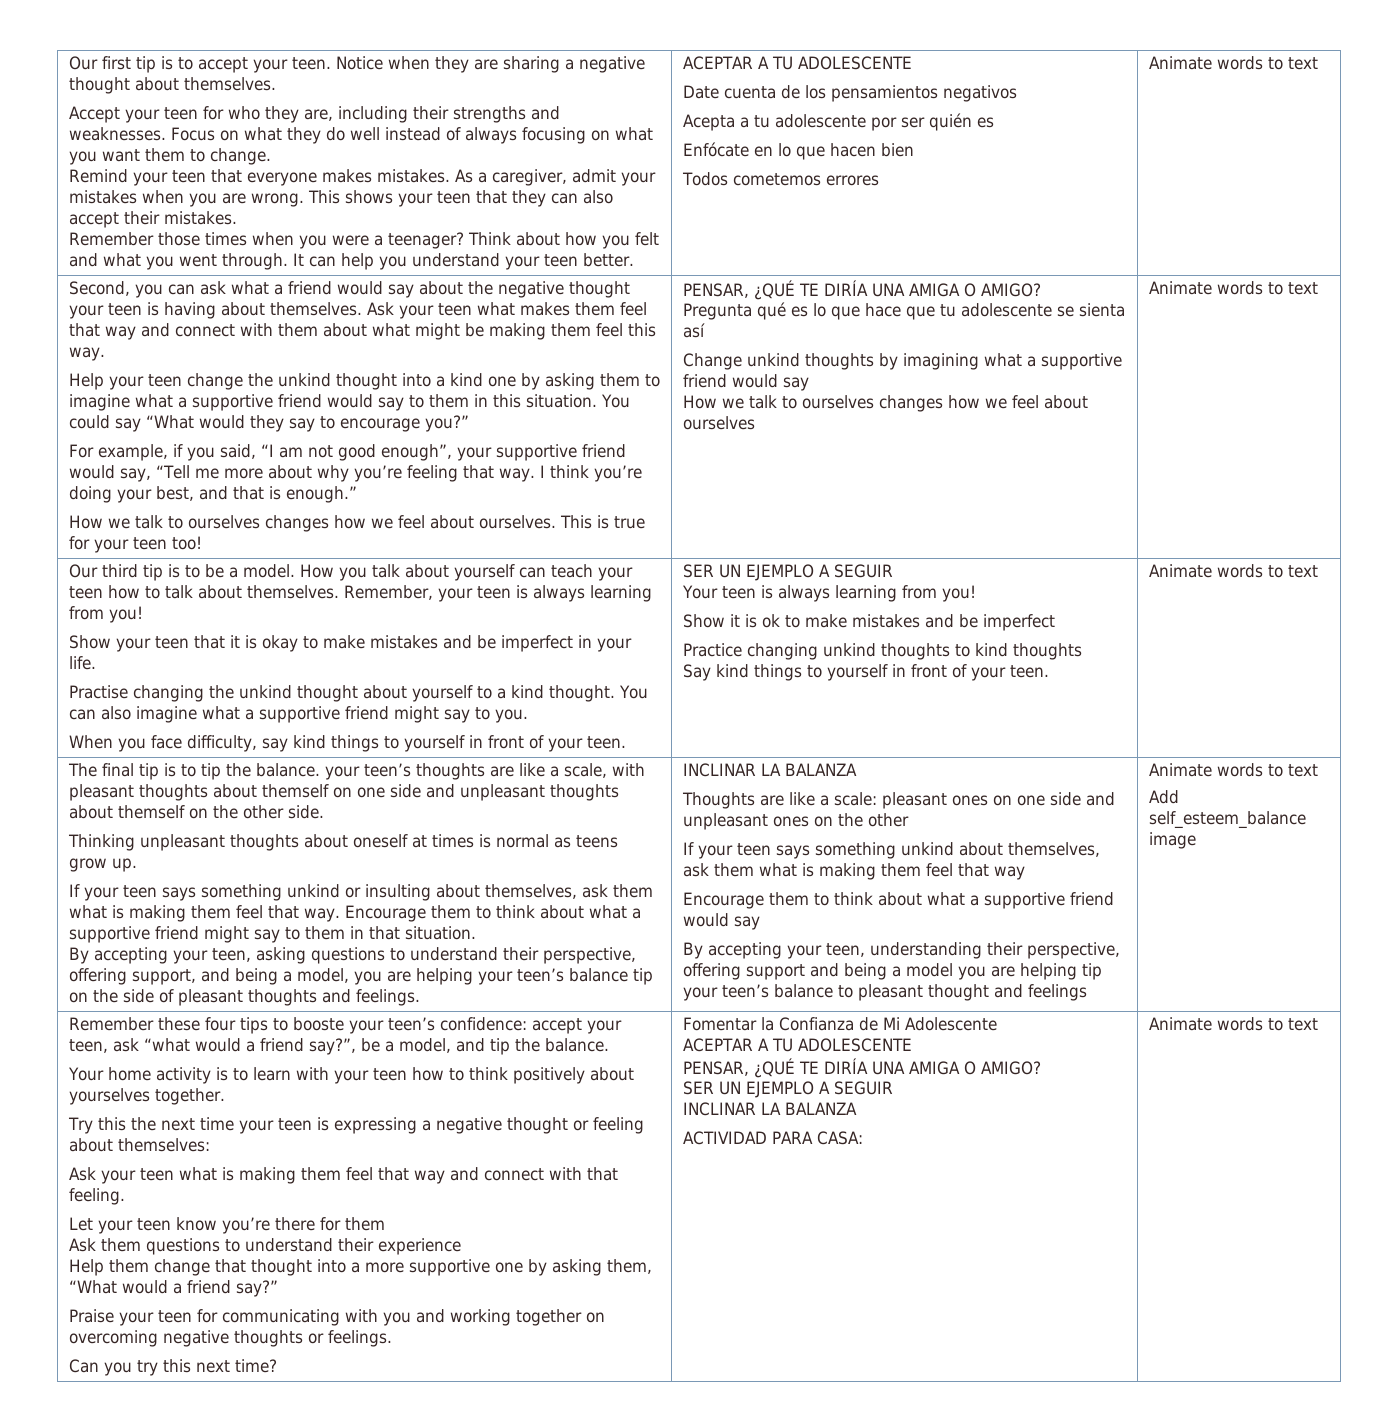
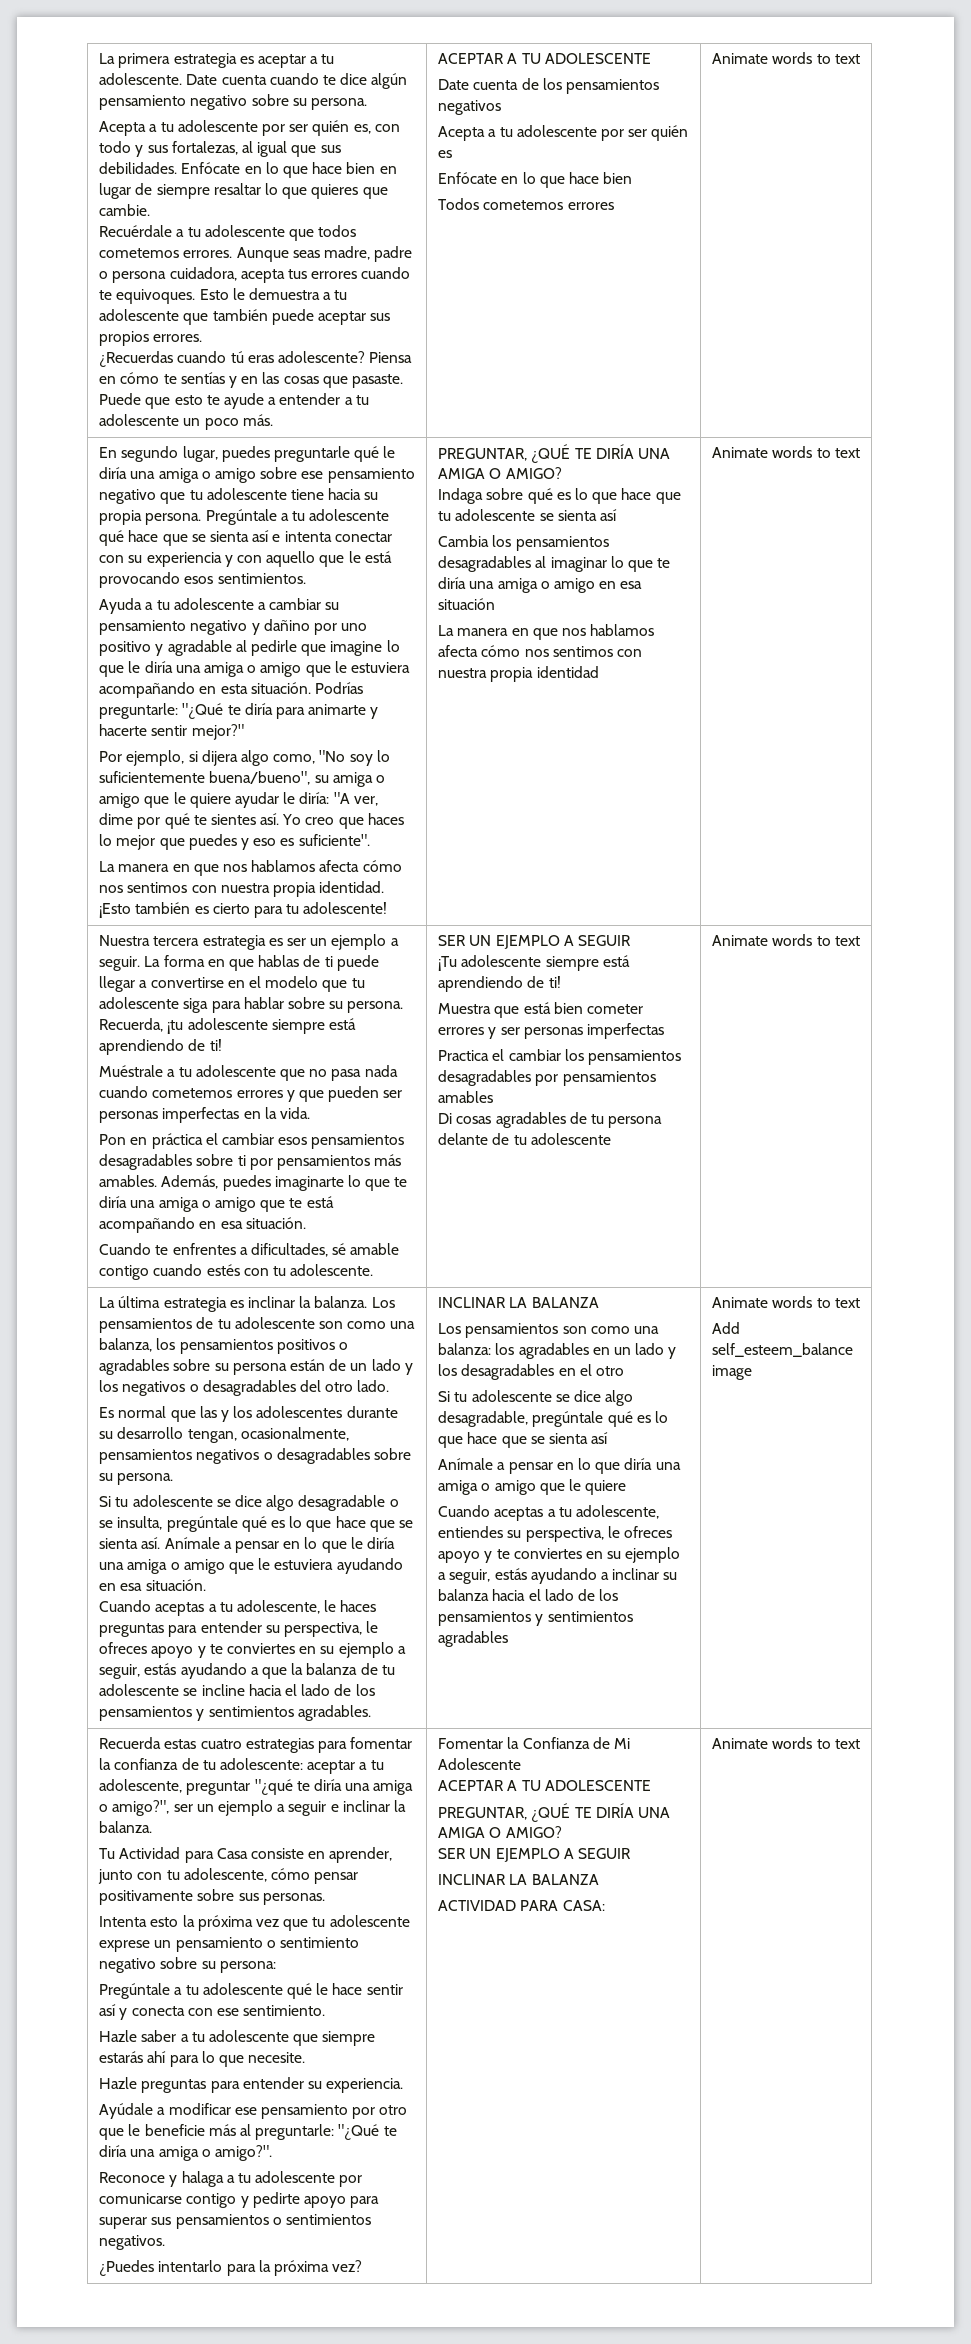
- Our first tip is to accept your teen. Notice when they are sharing a negative thought about themselves.
- Accept your teen for who they are, including their strengths and weaknesses. Focus on what they do well instead of always focusing on what you want them to change.
- Remind your teen that everyone makes mistakes. As a caregiver, admit your mistakes when you are wrong. This shows your teen that they can also accept their mistakes.
- Remember those times when you were a teenager? Think about how you felt and what you went through. It can help you understand your teen better.
+ La primera estrategia es aceptar a tu adolescente. Date cuenta cuando te dice algún pensamiento negativo sobre su persona.
+ Acepta a tu adolescente por ser quién es, con todo y sus fortalezas, al igual que sus debilidades. Enfócate en lo que hace bien en lugar de siempre resaltar lo que quieres que cambie.
+ Recuérdale a tu adolescente que todos cometemos errores. Aunque seas madre, padre o persona cuidadora, acepta tus errores cuando te equivoques. Esto le demuestra a tu adolescente que también puede aceptar sus propios errores.
+ ¿Recuerdas cuando tú eras adolescente? Piensa en cómo te sentías y en las cosas que pasaste. Puede que esto te ayude a entender a tu adolescente un poco más.
  Acepta a tu adolescente por ser quién es
- Enfócate en lo que hacen bien
+ Enfócate en lo que hace bien
- Second, you can ask what a friend would say about the negative thought your teen is having about themselves. Ask your teen what makes them feel that way and connect with them about what might be making them feel this way.
- Help your teen change the unkind thought into a kind one by asking them to imagine what a supportive friend would say to them in this situation. You could say “What would they say to encourage you?”
- For example, if you said, “I am not good enough”, your supportive friend would say, “Tell me more about why you’re feeling that way. I think you’re doing your best, and that is enough.”
- How we talk to ourselves changes how we feel about ourselves. This is true for your teen too! | PENSAR, ¿QUÉ TE DIRÍA UNA AMIGA O AMIGO?
- Pregunta qué es lo que hace que tu adolescente se sienta así
+ En segundo lugar, puedes preguntarle qué le diría una amiga o amigo sobre ese pensamiento negativo que tu adolescente tiene hacia su propia persona. Pregúntale a tu adolescente qué hace que se sienta así e intenta conectar con su experiencia y con aquello que le está provocando esos sentimientos.
+ Ayuda a tu adolescente a cambiar su pensamiento negativo y dañino por uno positivo y agradable al pedirle que imagine lo que le diría una amiga o amigo que le estuviera acompañando en esta situación. Podrías preguntarle: "¿Qué te diría para animarte y hacerte sentir mejor?"
+ Por ejemplo, si dijera algo como, "No soy lo suficientemente buena/bueno", su amiga o amigo que le quiere ayudar le diría: "A ver, dime por qué te sientes así. Yo creo que haces lo mejor que puedes y eso es suficiente".
+ La manera en que nos hablamos afecta cómo nos sentimos con nuestra propia identidad. ¡Esto también es cierto para tu adolescente! | PREGUNTAR, ¿QUÉ TE DIRÍA UNA AMIGA O AMIGO?
+ Indaga sobre qué es lo que hace que tu adolescente se sienta así
- Change unkind thoughts by imagining what a supportive friend would say
- How we talk to ourselves changes how we feel about ourselves | Animate words to text
- Our third tip is to be a model. How you talk about yourself can teach your teen how to talk about themselves. Remember, your teen is always learning from you!
- Show your teen that it is okay to make mistakes and be imperfect in your life.
- Practise changing the unkind thought about yourself to a kind thought. You can also imagine what a supportive friend might say to you.
- When you face difficulty, say kind things to yourself in front of your teen. | SER UN EJEMPLO A SEGUIR
- Your teen is always learning from you!
- Show it is ok to make mistakes and be imperfect
- Practice changing unkind thoughts to kind thoughts
- Say kind things to yourself in front of your teen. | Animate words to text
- The final tip is to tip the balance. your teen’s thoughts are like a scale, with pleasant thoughts about themself on one side and unpleasant thoughts about themself on the other side.
- Thinking unpleasant thoughts about oneself at times is normal as teens grow up.
- If your teen says something unkind or insulting about themselves, ask them what is making them feel that way. Encourage them to think about what a supportive friend might say to them in that situation.
- By accepting your teen, asking questions to understand their perspective, offering support, and being a model, you are helping your teen’s balance tip on the side of pleasant thoughts and feelings. | INCLINAR LA BALANZA
- Thoughts are like a scale: pleasant ones on one side and unpleasant ones on the other
- If your teen says something unkind about themselves, ask them what is making them feel that way
- Encourage them to think about what a supportive friend would say
- By accepting your teen, understanding their perspective, offering support and being a model you are helping tip your teen’s balance to pleasant thought and feelings
+ Cambia los pensamientos desagradables al imaginar lo que te diría una amiga o amigo en esa situación
+ La manera en que nos hablamos afecta cómo nos sentimos con nuestra propia identidad | Animate words to text
+ Nuestra tercera estrategia es ser un ejemplo a seguir. La forma en que hablas de ti puede llegar a convertirse en el modelo que tu adolescente siga para hablar sobre su persona. Recuerda, ¡tu adolescente siempre está aprendiendo de ti!
+ Muéstrale a tu adolescente que no pasa nada cuando cometemos errores y que pueden ser personas imperfectas en la vida.
+ Pon en práctica el cambiar esos pensamientos desagradables sobre ti por pensamientos más amables. Además, puedes imaginarte lo que te diría una amiga o amigo que te está acompañando en esa situación.
+ Cuando te enfrentes a dificultades, sé amable contigo cuando estés con tu adolescente. | SER UN EJEMPLO A SEGUIR
+ ¡Tu adolescente siempre está aprendiendo de ti!
+ Muestra que está bien cometer errores y ser personas imperfectas
+ Practica el cambiar los pensamientos desagradables por pensamientos amables
+ Di cosas agradables de tu persona delante de tu adolescente | Animate words to text
+ La última estrategia es inclinar la balanza. Los pensamientos de tu adolescente son como una balanza, los pensamientos positivos o agradables sobre su persona están de un lado y los negativos o desagradables del otro lado.
+ Es normal que las y los adolescentes durante su desarrollo tengan, ocasionalmente, pensamientos negativos o desagradables sobre su persona.
+ Si tu adolescente se dice algo desagradable o se insulta, pregúntale qué es lo que hace que se sienta así. Anímale a pensar en lo que le diría una amiga o amigo que le estuviera ayudando en esa situación.
+ Cuando aceptas a tu adolescente, le haces preguntas para entender su perspectiva, le ofreces apoyo y te conviertes en su ejemplo a seguir, estás ayudando a que la balanza de tu adolescente se incline hacia el lado de los pensamientos y sentimientos agradables. | INCLINAR LA BALANZA
+ Los pensamientos son como una balanza: los agradables en un lado y los desagradables en el otro
+ Si tu adolescente se dice algo desagradable, pregúntale qué es lo que hace que se sienta así
+ Anímale a pensar en lo que diría una amiga o amigo que le quiere
+ Cuando aceptas a tu adolescente, entiendes su perspectiva, le ofreces apoyo y te conviertes en su ejemplo a seguir, estás ayudando a inclinar su balanza hacia el lado de los pensamientos y sentimientos agradables
- Remember these four tips to booste your teen’s confidence: accept your teen, ask “what would a friend say?”, be a model, and tip the balance.
- Your home activity is to learn with your teen how to think positively about yourselves together.
- Try this the next time your teen is expressing a negative thought or feeling about themselves:
- Ask your teen what is making them feel that way and connect with that feeling.
- Let your teen know you’re there for them
- Ask them questions to understand their experience
- Help them change that thought into a more supportive one by asking them, “What would a friend say?”
- Praise your teen for communicating with you and working together on overcoming negative thoughts or feelings.
- Can you try this next time?
+ Recuerda estas cuatro estrategias para fomentar la confianza de tu adolescente: aceptar a tu adolescente, preguntar "¿qué te diría una amiga o amigo?", ser un ejemplo a seguir e inclinar la balanza.
+ Tu Actividad para Casa consiste en aprender, junto con tu adolescente, cómo pensar positivamente sobre sus personas.
+ Intenta esto la próxima vez que tu adolescente exprese un pensamiento o sentimiento negativo sobre su persona:
+ Pregúntale a tu adolescente qué le hace sentir así y conecta con ese sentimiento.
+ Hazle saber a tu adolescente que siempre estarás ahí para lo que necesite.
+ Hazle preguntas para entender su experiencia.
+ Ayúdale a modificar ese pensamiento por otro que le beneficie más al preguntarle: "¿Qué te diría una amiga o amigo?".
+ Reconoce y halaga a tu adolescente por comunicarse contigo y pedirte apoyo para superar sus pensamientos o sentimientos negativos.
+ ¿Puedes intentarlo para la próxima vez?
  Fomentar la Confianza de Mi Adolescente
  ACEPTAR A TU ADOLESCENTE
- PENSAR, ¿QUÉ TE DIRÍA UNA AMIGA O AMIGO?
+ PREGUNTAR, ¿QUÉ TE DIRÍA UNA AMIGA O AMIGO?

